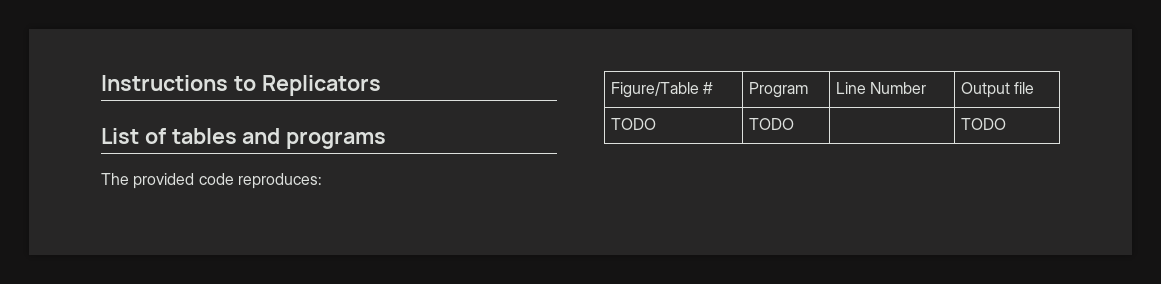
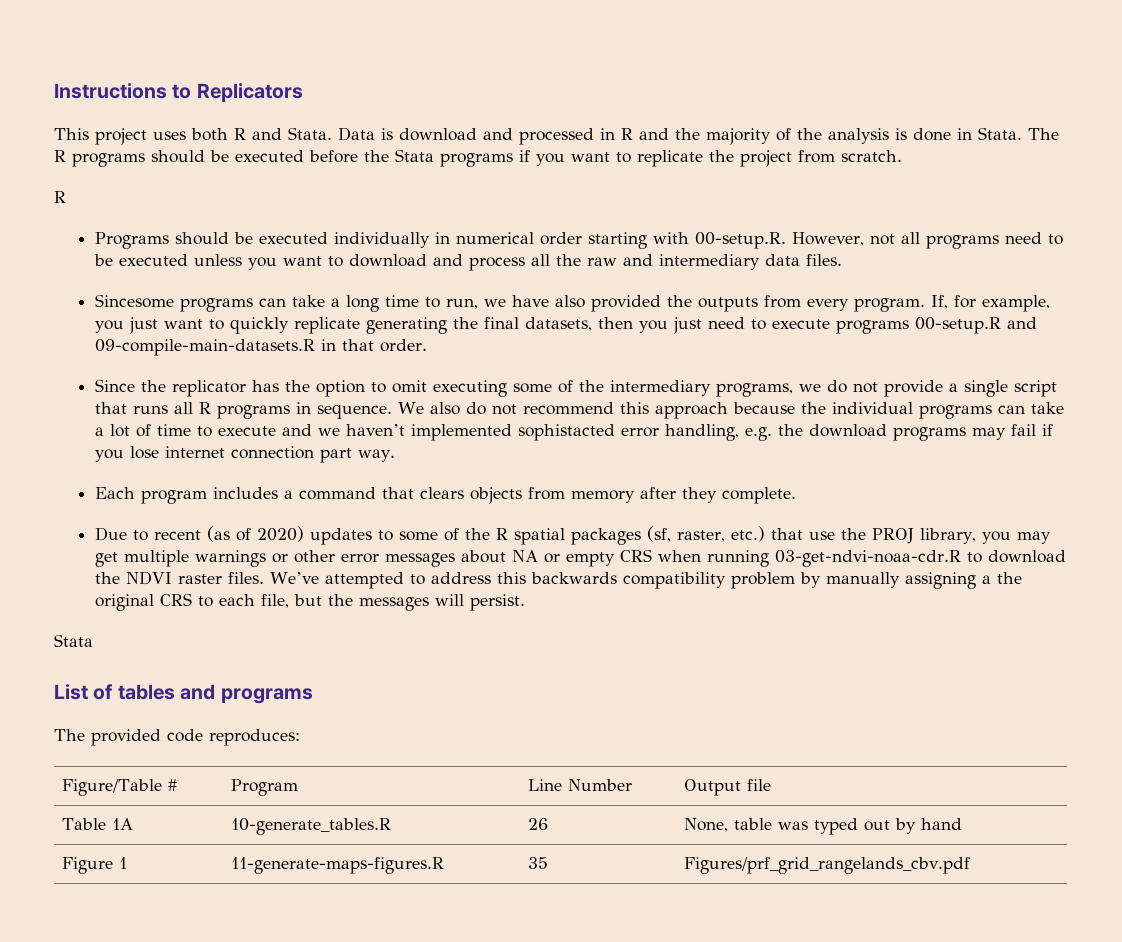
+ This project uses both R and Stata. Data is download and processed in R and the majority of the analysis is done in Stata. The R programs should be executed before the Stata programs if you want to replicate the project from scratch.
+ R
+ Programs should be executed individually in numerical order starting with 00-setup.R. However, not all programs need to be executed unless you want to download and process all the raw and intermediary data files.
+ Sincesome programs can take a long time to run, we have also provided the outputs from every program. If, for example, you just want to quickly replicate generating the final datasets, then you just need to execute programs 00-setup.R and 09-compile-main-datasets.R in that order.
+ Since the replicator has the option to omit executing some of the intermediary programs, we do not provide a single script that runs all R programs in sequence. We also do not recommend this approach because the individual programs can take a lot of time to execute and we haven’t implemented sophistacted error handling, e.g. the download programs may fail if you lose internet connection part way.
+ Each program includes a command that clears objects from memory after they complete.
+ Due to recent (as of 2020) updates to some of the R spatial packages (sf, raster, etc.) that use the PROJ library, you may get multiple warnings or other error messages about NA or empty CRS when running 03-get-ndvi-noaa-cdr.R to download the NDVI raster files. We’ve attempted to address this backwards compatibility problem by manually assigning a the original CRS to each file, but the messages will persist.
+ Stata
- TODO | TODO | | TODO
+ Table 1A | 10-generate_tables.R | 26 | None, table was typed out by hand
+ Figure 1 | 11-generate-maps-figures.R | 35 | Figures/prf_grid_rangelands_cbv.pdf

